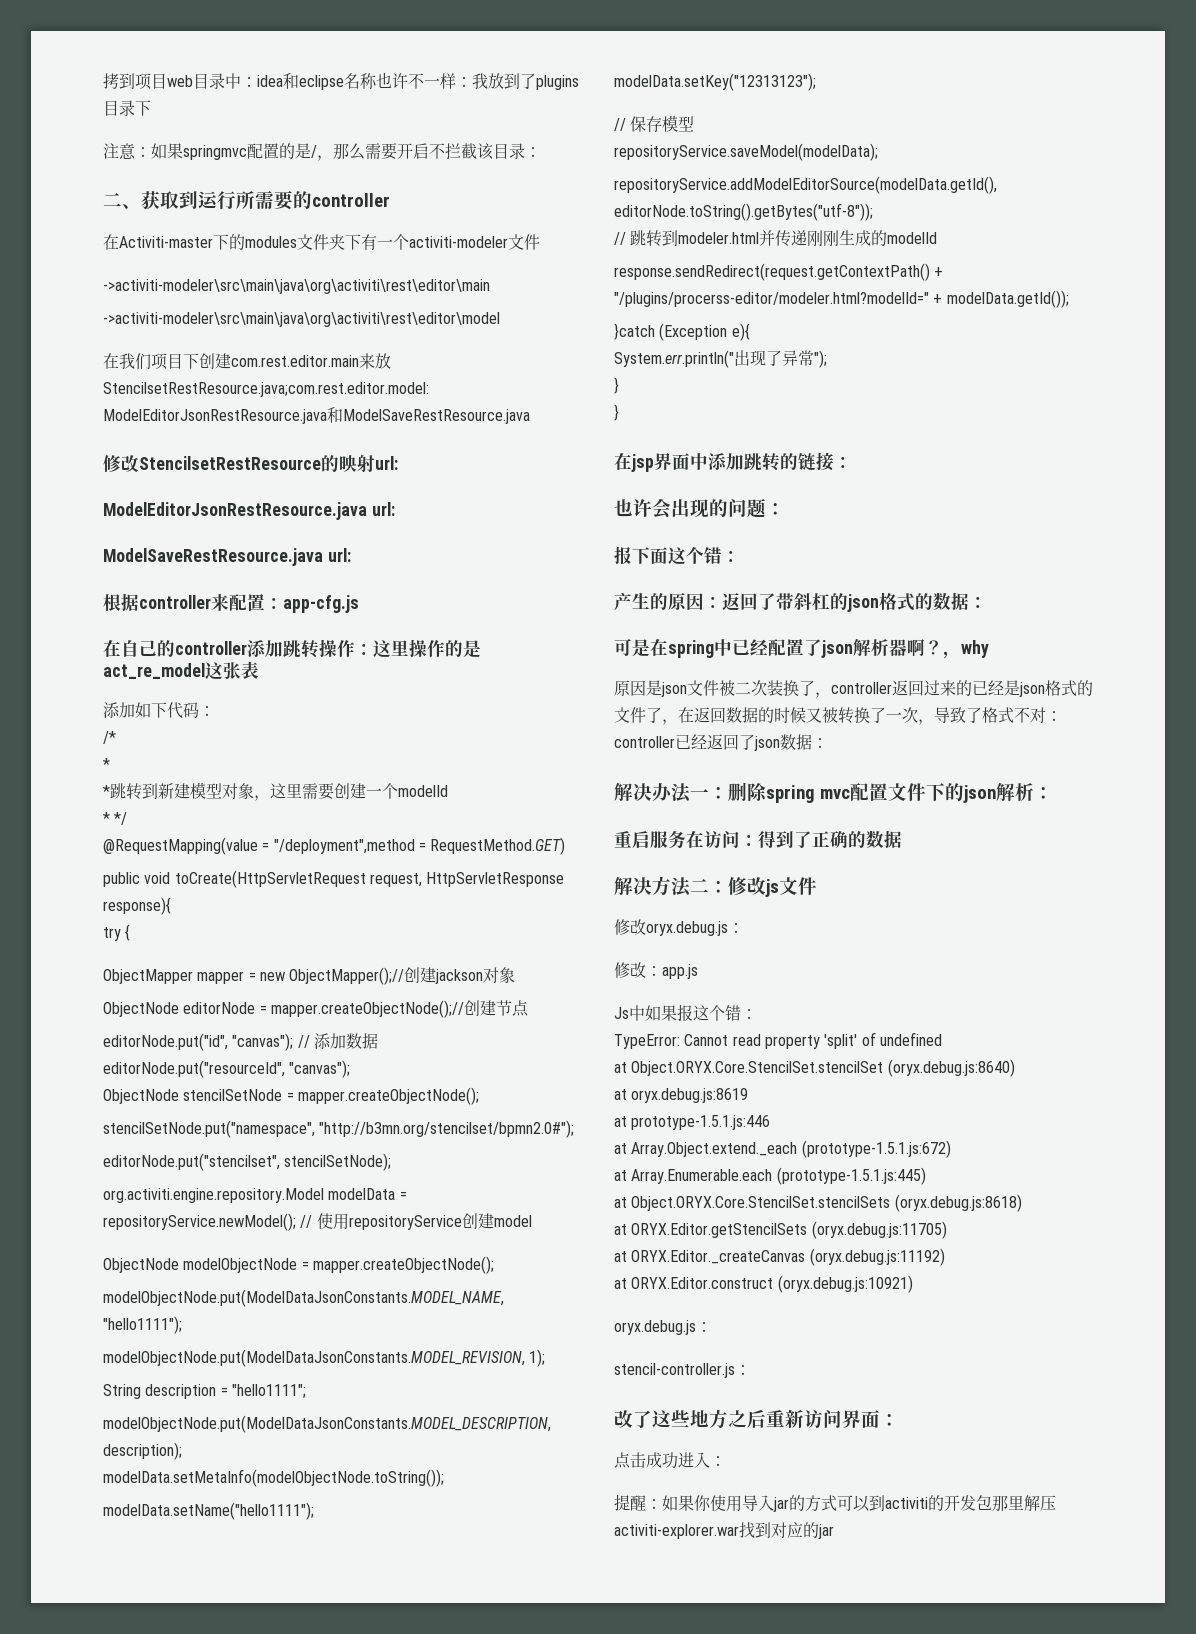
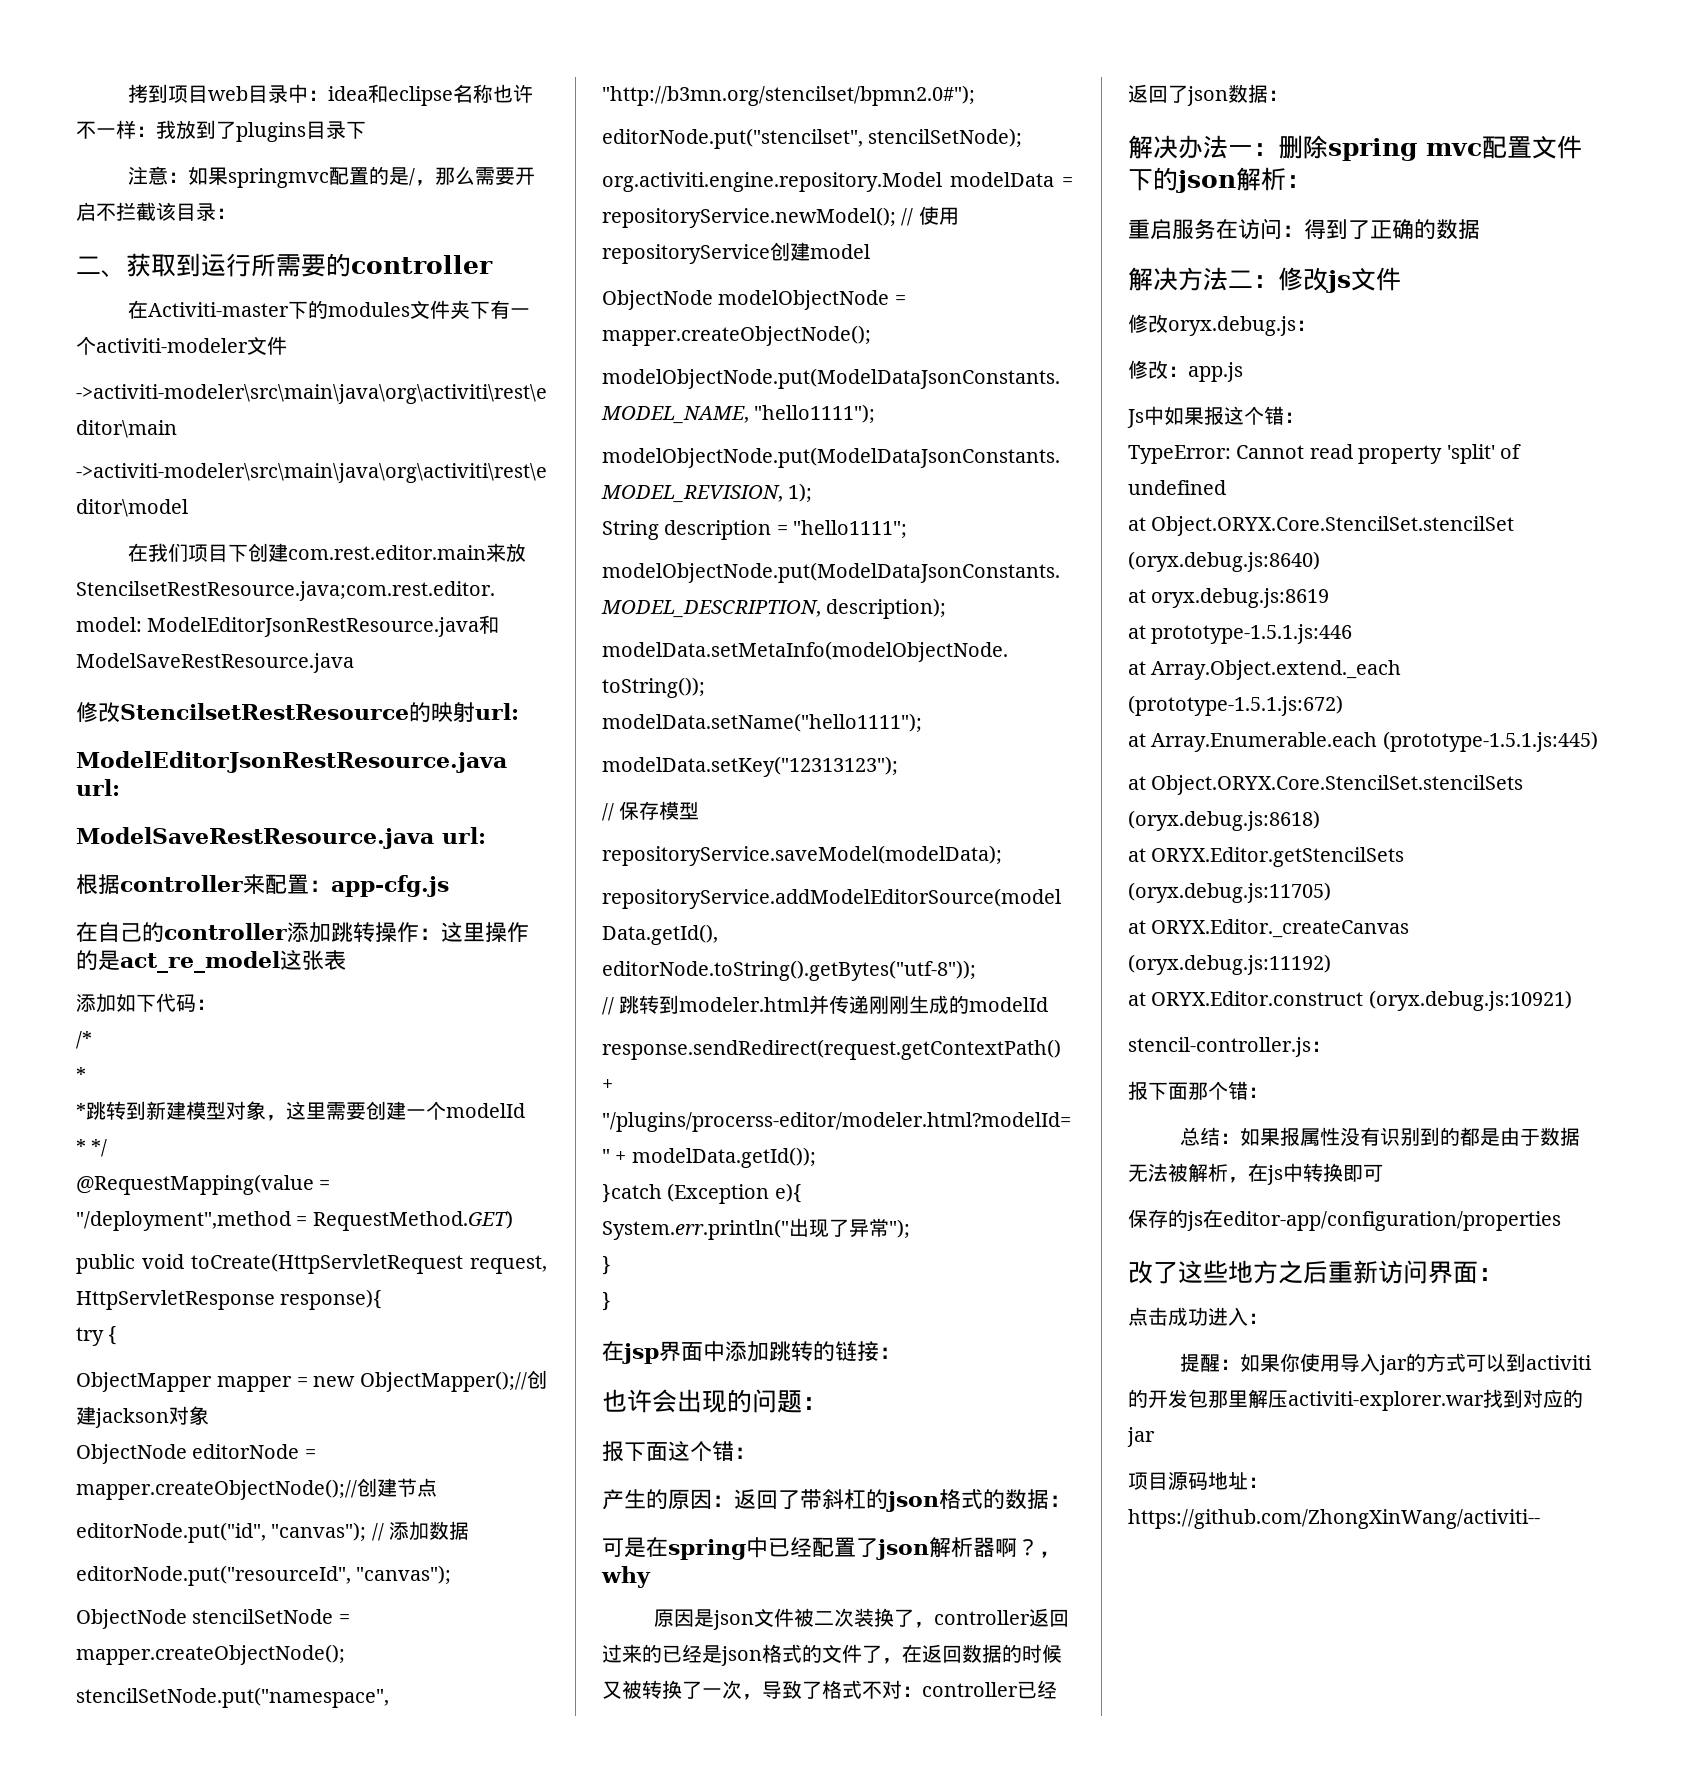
  at ORYX.Editor.construct (oryx.debug.js:10921)
- oryx.debug.js：
  stencil-controller.js：
+ 报下面那个错：
+ 总结：如果报属性没有识别到的都是由于数据无法被解析，在js中转换即可
+ 保存的js在editor-app/configuration/properties
+ 项目源码地址：https://github.com/ZhongXinWang/activiti--

